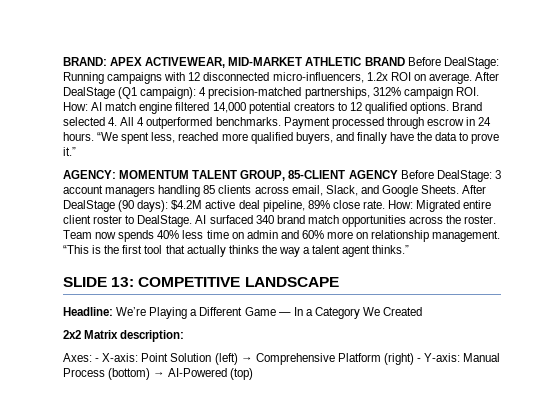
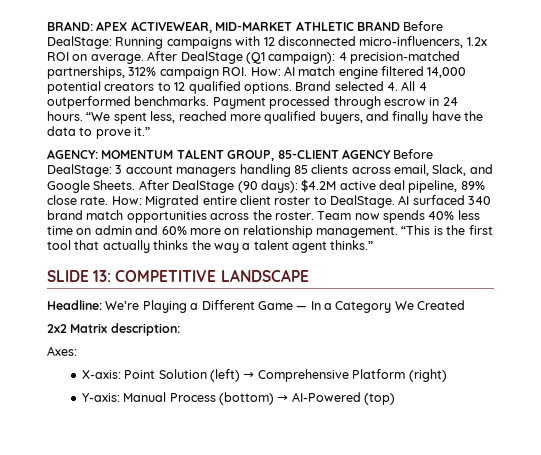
- Axes: - X-axis: Point Solution (left) → Comprehensive Platform (right) - Y-axis: Manual Process (bottom) → AI-Powered (top)
+ Axes:
+ X-axis: Point Solution (left) → Comprehensive Platform (right)
+ Y-axis: Manual Process (bottom) → AI-Powered (top)

